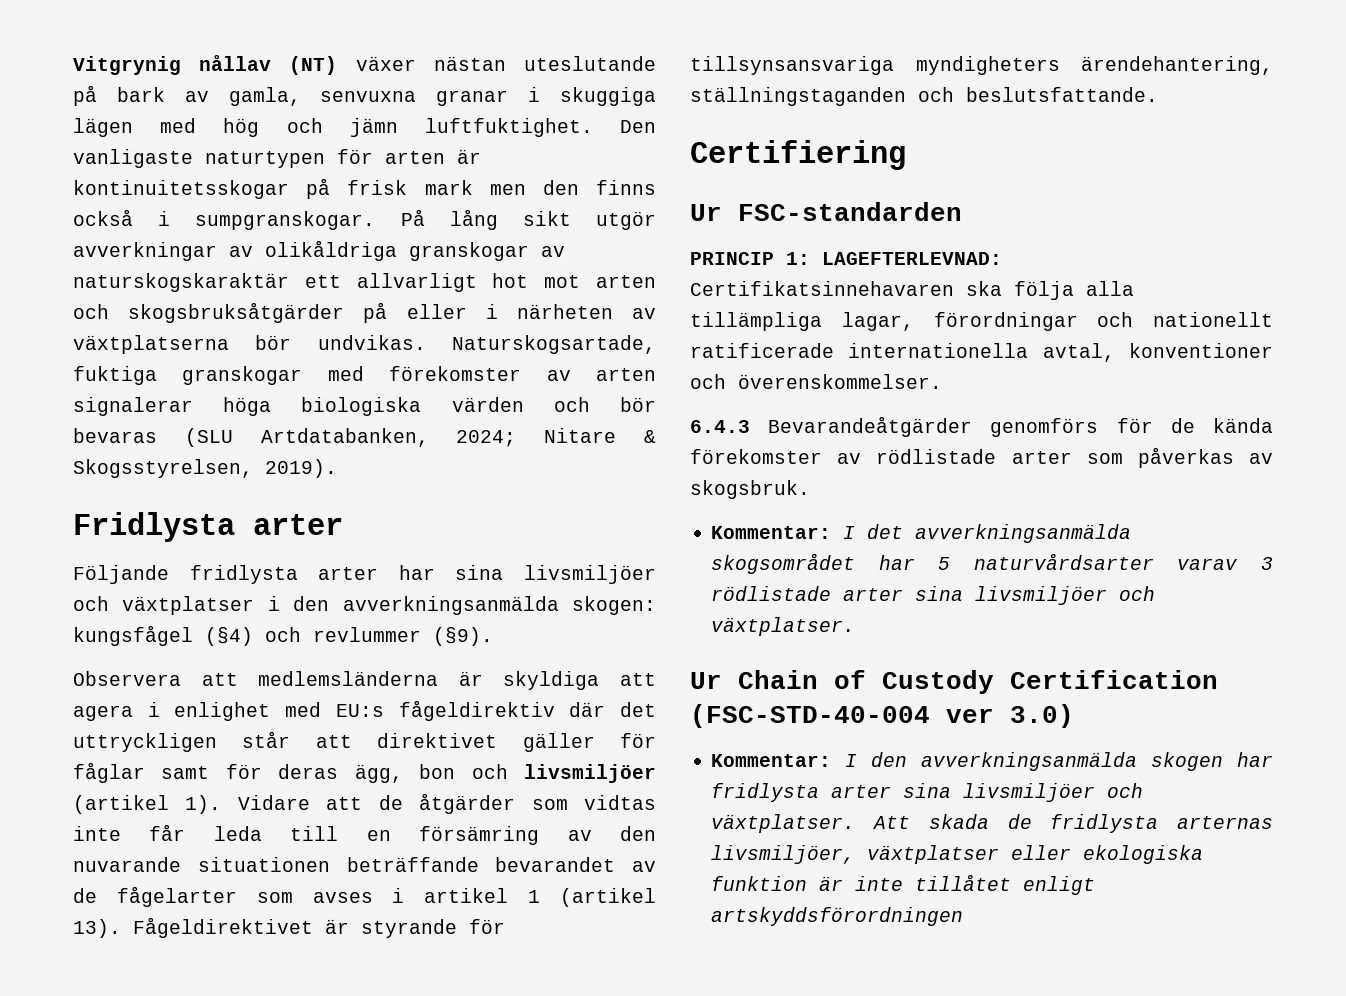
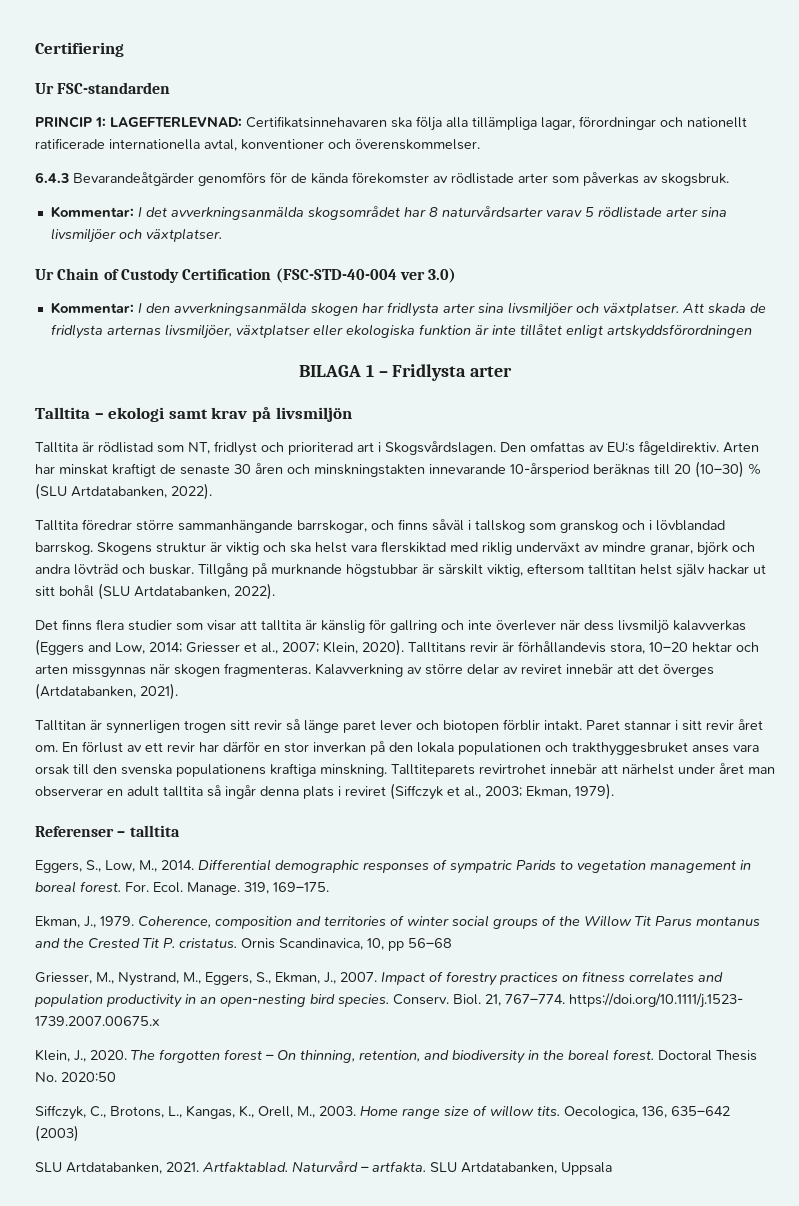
- Vitgrynig nållav (NT) växer nästan uteslutande på bark av gamla, senvuxna granar i skuggiga lägen med hög och jämn luftfuktighet. Den vanligaste naturtypen för arten är kontinuitetsskogar på frisk mark men den finns också i sumpgranskogar. På lång sikt utgör avverkningar av olikåldriga granskogar av naturskogskaraktär ett allvarligt hot mot arten och skogsbruksåtgärder på eller i närheten av växtplatserna bör undvikas. Naturskogsartade, fuktiga granskogar med förekomster av arten signalerar höga biologiska värden och bör bevaras (SLU Artdatabanken, 2024; Nitare & Skogsstyrelsen, 2019).
- Fridlysta arter
- Följande fridlysta arter har sina livsmiljöer och växtplatser i den avverkningsanmälda skogen: kungsfågel (§4) och revlummer (§9).
- Observera att medlemsländerna är skyldiga att agera i enlighet med EU:s fågeldirektiv där det uttryckligen står att direktivet gäller för fåglar samt för deras ägg, bon och livsmiljöer (artikel 1). Vidare att de åtgärder som vidtas inte får leda till en försämring av den nuvarande situationen beträffande bevarandet av de fågelarter som avses i artikel 1 (artikel 13). Fågeldirektivet är styrande för tillsynsansvariga myndigheters ärendehantering, ställningstaganden och beslutsfattande.
- Kommentar: I det avverkningsanmälda skogsområdet har 5 naturvårdsarter varav 3 rödlistade arter sina livsmiljöer och växtplatser.
+ Kommentar: I det avverkningsanmälda skogsområdet har 8 naturvårdsarter varav 5 rödlistade arter sina livsmiljöer och växtplatser.
+ BILAGA 1 – Fridlysta arter
+ Talltita – ekologi samt krav på livsmiljön
+ Talltita är rödlistad som NT, fridlyst och prioriterad art i Skogsvårdslagen. Den omfattas av EU:s fågeldirektiv. Arten har minskat kraftigt de senaste 30 åren och minskningstakten innevarande 10-årsperiod beräknas till 20 (10–30) % (SLU Artdatabanken, 2022).
+ Talltita föredrar större sammanhängande barrskogar, och finns såväl i tallskog som granskog och i lövblandad barrskog. Skogens struktur är viktig och ska helst vara flerskiktad med riklig underväxt av mindre granar, björk och andra lövträd och buskar. Tillgång på murknande högstubbar är särskilt viktig, eftersom talltitan helst själv hackar ut sitt bohål (SLU Artdatabanken, 2022).
+ Det finns flera studier som visar att talltita är känslig för gallring och inte överlever när dess livsmiljö kalavverkas (Eggers and Low, 2014; Griesser et al., 2007; Klein, 2020). Talltitans revir är förhållandevis stora, 10–20 hektar och arten missgynnas när skogen fragmenteras. Kalavverkning av större delar av reviret innebär att det överges (Artdatabanken, 2021).
+ Talltitan är synnerligen trogen sitt revir så länge paret lever och biotopen förblir intakt. Paret stannar i sitt revir året om. En förlust av ett revir har därför en stor inverkan på den lokala populationen och trakthyggesbruket anses vara orsak till den svenska populationens kraftiga minskning. Talltiteparets revirtrohet innebär att närhelst under året man observerar en adult talltita så ingår denna plats i reviret (Siffczyk et al., 2003; Ekman, 1979).
+ Referenser – talltita
+ Eggers, S., Low, M., 2014. Differential demographic responses of sympatric Parids to vegetation management in boreal forest. For. Ecol. Manage. 319, 169–175.
+ Ekman, J., 1979. Coherence, composition and territories of winter social groups of the Willow Tit Parus montanus and the Crested Tit P. cristatus. Ornis Scandinavica, 10, pp 56–68
+ Griesser, M., Nystrand, M., Eggers, S., Ekman, J., 2007. Impact of forestry practices on fitness correlates and population productivity in an open-nesting bird species. Conserv. Biol. 21, 767–774. https://doi.org/10.1111/j.1523- 1739.2007.00675.x
+ Klein, J., 2020. The forgotten forest – On thinning, retention, and biodiversity in the boreal forest. Doctoral Thesis No. 2020:50
+ Siffczyk, C., Brotons, L., Kangas, K., Orell, M., 2003. Home range size of willow tits. Oecologica, 136, 635–642 (2003)
+ SLU Artdatabanken, 2021. Artfaktablad. Naturvård – artfakta. SLU Artdatabanken, Uppsala

